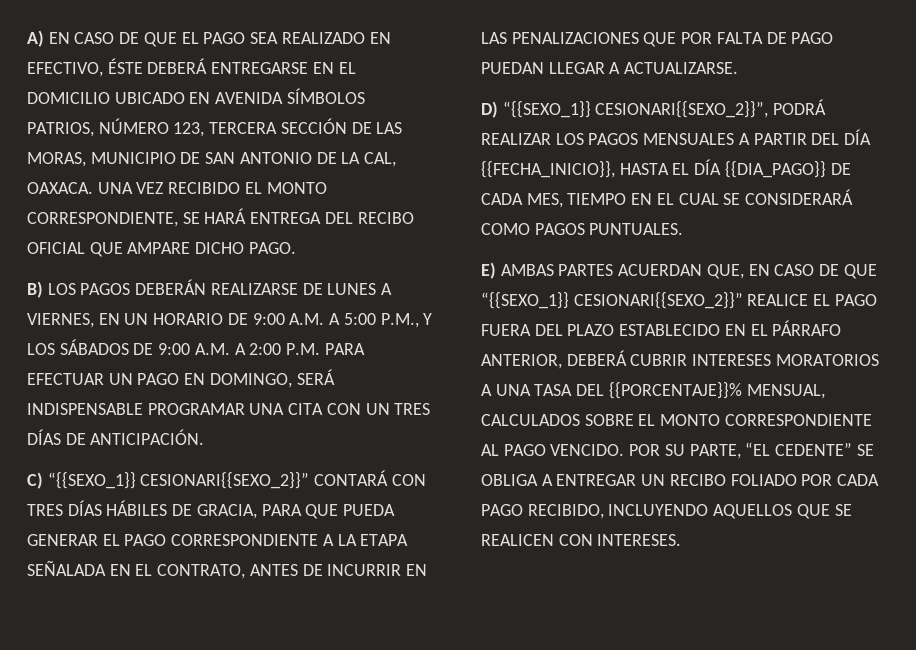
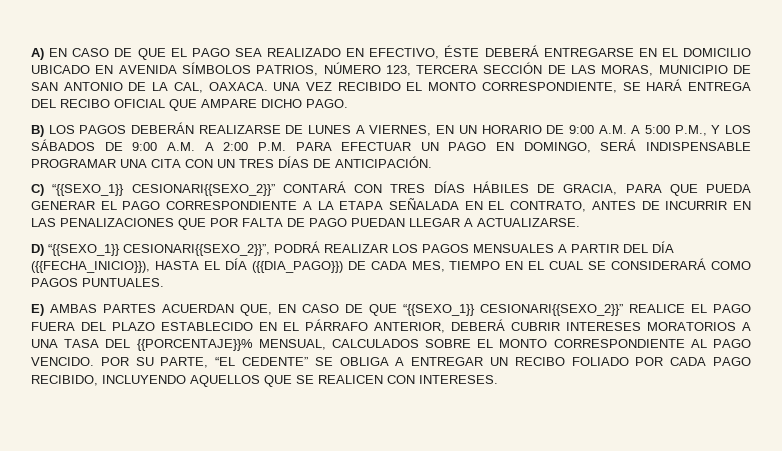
- D) “{{SEXO_1}} CESIONARI{{SEXO_2}}”, PODRÁ REALIZAR LOS PAGOS MENSUALES A PARTIR DEL DÍA {{FECHA_INICIO}}, HASTA EL DÍA {{DIA_PAGO}} DE CADA MES, TIEMPO EN EL CUAL SE CONSIDERARÁ COMO PAGOS PUNTUALES.
+ D) “{{SEXO_1}} CESIONARI{{SEXO_2}}”, PODRÁ REALIZAR LOS PAGOS MENSUALES A PARTIR DEL DÍA ({{FECHA_INICIO}}), HASTA EL DÍA ({{DIA_PAGO}}) DE CADA MES, TIEMPO EN EL CUAL SE CONSIDERARÁ COMO PAGOS PUNTUALES.

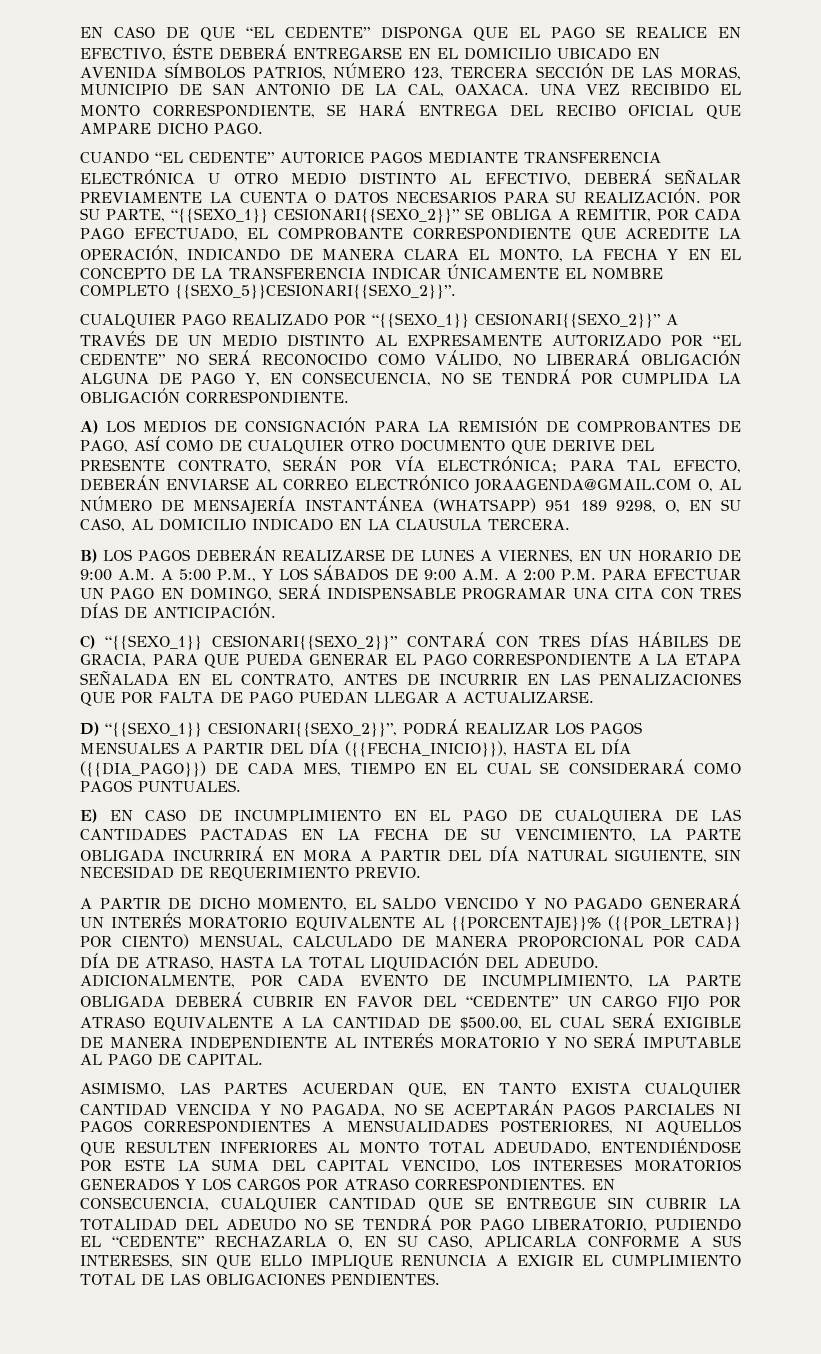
- A) EN CASO DE QUE EL PAGO SEA REALIZADO EN EFECTIVO, ÉSTE DEBERÁ ENTREGARSE EN EL DOMICILIO UBICADO EN AVENIDA SÍMBOLOS PATRIOS, NÚMERO 123, TERCERA SECCIÓN DE LAS MORAS, MUNICIPIO DE SAN ANTONIO DE LA CAL, OAXACA.
+ EN CASO DE QUE “EL CEDENTE” DISPONGA QUE EL PAGO SE REALICE EN EFECTIVO, ÉSTE DEBERÁ ENTREGARSE EN EL DOMICILIO UBICADO EN AVENIDA SÍMBOLOS PATRIOS, NÚMERO 123, TERCERA SECCIÓN DE LAS MORAS, MUNICIPIO DE SAN ANTONIO DE LA CAL, OAXACA.
+ CUANDO “EL CEDENTE” AUTORICE PAGOS MEDIANTE TRANSFERENCIA ELECTRÓNICA U OTRO MEDIO DISTINTO AL EFECTIVO, DEBERÁ SEÑALAR PREVIAMENTE LA CUENTA O DATOS NECESARIOS PARA SU REALIZACIÓN. POR SU PARTE, “{{SEXO_1}} CESIONARI{{SEXO_2}}” SE OBLIGA A REMITIR, POR CADA PAGO EFECTUADO, EL COMPROBANTE CORRESPONDIENTE QUE ACREDITE LA OPERACIÓN, INDICANDO DE MANERA CLARA EL MONTO, LA FECHA Y EN EL CONCEPTO DE LA TRANSFERENCIA INDICAR ÚNICAMENTE EL NOMBRE COMPLETO {{SEXO_5}}CESIONARI{{SEXO_2}}”.
+ CUALQUIER PAGO REALIZADO POR “{{SEXO_1}} CESIONARI{{SEXO_2}}” A TRAVÉS DE UN MEDIO DISTINTO AL EXPRESAMENTE AUTORIZADO POR “EL CEDENTE” NO SERÁ RECONOCIDO COMO VÁLIDO, NO LIBERARÁ OBLIGACIÓN ALGUNA DE PAGO Y, EN CONSECUENCIA, NO SE TENDRÁ POR CUMPLIDA LA OBLIGACIÓN CORRESPONDIENTE.
+ A) LOS MEDIOS DE CONSIGNACIÓN PARA LA REMISIÓN DE COMPROBANTES DE PAGO, ASÍ COMO DE CUALQUIER OTRO DOCUMENTO QUE DERIVE DEL PRESENTE CONTRATO, SERÁN POR VÍA ELECTRÓNICA; PARA TAL EFECTO, DEBERÁN ENVIARSE AL CORREO ELECTRÓNICO JORAAGENDA@GMAIL.COM O, AL NÚMERO DE MENSAJERÍA INSTANTÁNEA (WHATSAPP) 951 189 9298, O, EN SU CASO, AL DOMICILIO INDICADO EN LA CLAUSULA TERCERA.
- B) LOS PAGOS DEBERÁN REALIZARSE DE LUNES A VIERNES, EN UN HORARIO DE 9:00 A.M. A 5:00 P.M., Y LOS SÁBADOS DE 9:00 A.M. A 2:00 P.M. PARA EFECTUAR UN PAGO EN DOMINGO, SERÁ INDISPENSABLE PROGRAMAR UNA CITA CON UN TRES DÍAS DE ANTICIPACIÓN.
+ B) LOS PAGOS DEBERÁN REALIZARSE DE LUNES A VIERNES, EN UN HORARIO DE 9:00 A.M. A 5:00 P.M., Y LOS SÁBADOS DE 9:00 A.M. A 2:00 P.M. PARA EFECTUAR UN PAGO EN DOMINGO, SERÁ INDISPENSABLE PROGRAMAR UNA CITA CON TRES DÍAS DE ANTICIPACIÓN.
- E) AMBAS PARTES ACUERDAN QUE, EN CASO DE QUE “{{SEXO_1}} CESIONARI{{SEXO_2}}” REALICE EL PAGO FUERA DEL PLAZO ESTABLECIDO EN EL PÁRRAFO ANTERIOR, DEBERÁ CUBRIR INTERESES MORATORIOS A UNA TASA DEL {{PORCENTAJE}}% MENSUAL, CALCULADOS SOBRE EL MONTO CORRESPONDIENTE AL PAGO VENCIDO. POR SU PARTE, “EL CEDENTE” SE OBLIGA A ENTREGAR UN RECIBO FOLIADO POR CADA PAGO RECIBIDO, INCLUYENDO AQUELLOS QUE SE REALICEN CON INTERESES.
+ E) EN CASO DE INCUMPLIMIENTO EN EL PAGO DE CUALQUIERA DE LAS CANTIDADES PACTADAS EN LA FECHA DE SU VENCIMIENTO, LA PARTE OBLIGADA INCURRIRÁ EN MORA A PARTIR DEL DÍA NATURAL SIGUIENTE, SIN NECESIDAD DE REQUERIMIENTO PREVIO.
+ A PARTIR DE DICHO MOMENTO, EL SALDO VENCIDO Y NO PAGADO GENERARÁ UN INTERÉS MORATORIO EQUIVALENTE AL {{PORCENTAJE}}% ({{POR_LETRA}} POR CIENTO) MENSUAL, CALCULADO DE MANERA PROPORCIONAL POR CADA DÍA DE ATRASO, HASTA LA TOTAL LIQUIDACIÓN DEL ADEUDO. ADICIONALMENTE, POR CADA EVENTO DE INCUMPLIMIENTO, LA PARTE OBLIGADA DEBERÁ CUBRIR EN FAVOR DEL “CEDENTE” UN CARGO FIJO POR ATRASO EQUIVALENTE A LA CANTIDAD DE $500.00, EL CUAL SERÁ EXIGIBLE DE MANERA INDEPENDIENTE AL INTERÉS MORATORIO Y NO SERÁ IMPUTABLE AL PAGO DE CAPITAL.
+ ASIMISMO, LAS PARTES ACUERDAN QUE, EN TANTO EXISTA CUALQUIER CANTIDAD VENCIDA Y NO PAGADA, NO SE ACEPTARÁN PAGOS PARCIALES NI PAGOS CORRESPONDIENTES A MENSUALIDADES POSTERIORES, NI AQUELLOS QUE RESULTEN INFERIORES AL MONTO TOTAL ADEUDADO, ENTENDIÉNDOSE POR ESTE LA SUMA DEL CAPITAL VENCIDO, LOS INTERESES MORATORIOS GENERADOS Y LOS CARGOS POR ATRASO CORRESPONDIENTES. EN CONSECUENCIA, CUALQUIER CANTIDAD QUE SE ENTREGUE SIN CUBRIR LA TOTALIDAD DEL ADEUDO NO SE TENDRÁ POR PAGO LIBERATORIO, PUDIENDO EL “CEDENTE” RECHAZARLA O, EN SU CASO, APLICARLA CONFORME A SUS INTERESES, SIN QUE ELLO IMPLIQUE RENUNCIA A EXIGIR EL CUMPLIMIENTO TOTAL DE LAS OBLIGACIONES PENDIENTES.

